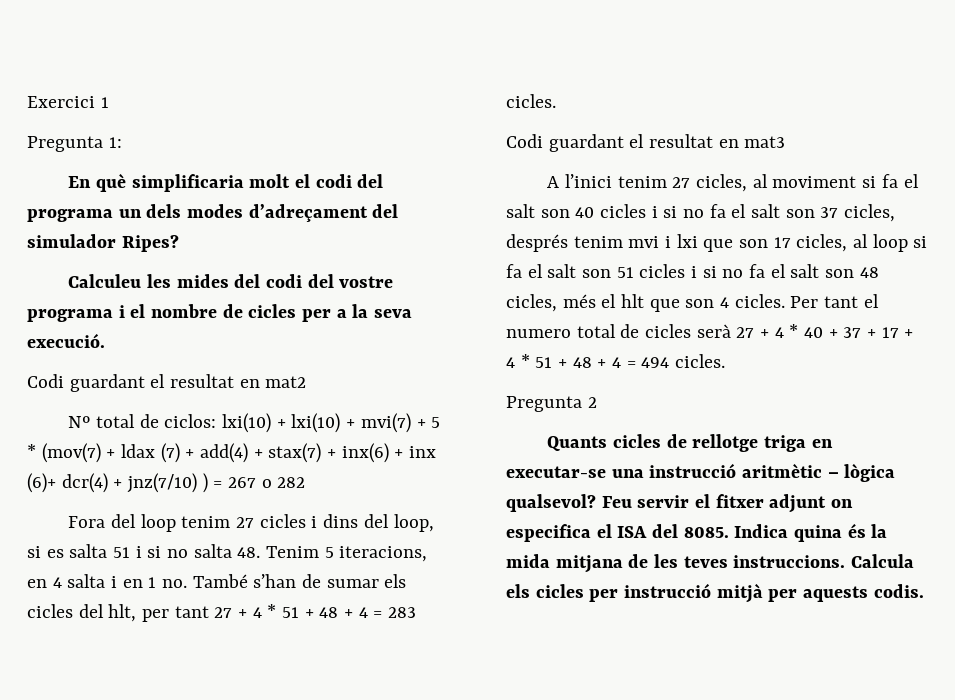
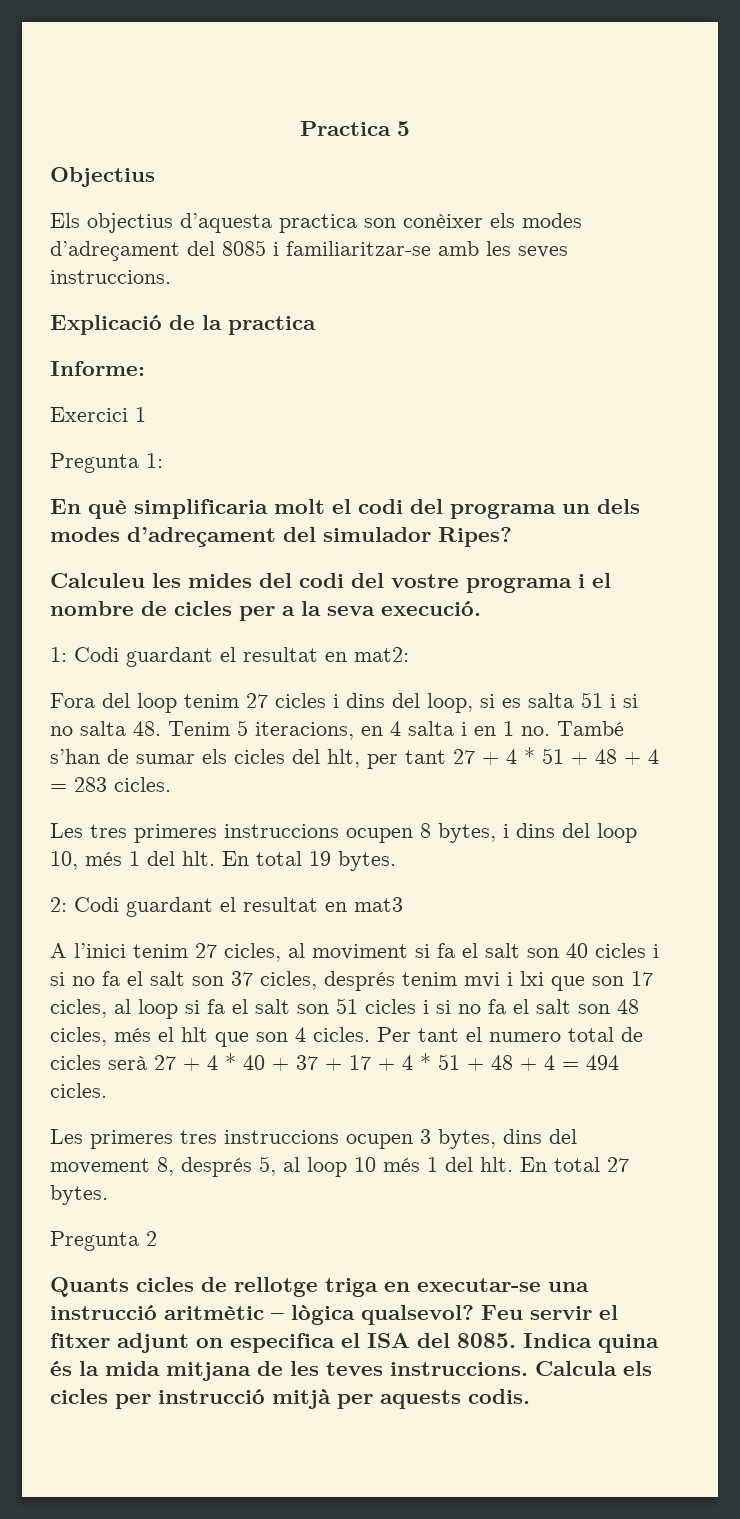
+ Practica 5
+ Objectius
+ Els objectius d’aquesta practica son conèixer els modes d’adreçament del 8085 i familiaritzar-se amb les seves instruccions.
+ Explicació de la practica
+ Informe:
- Codi guardant el resultat en mat2
- Nº total de ciclos: lxi(10) + lxi(10) + mvi(7) + 5 * (mov(7) + ldax (7) + add(4) + stax(7) + inx(6) + inx (6)+ dcr(4) + jnz(7/10) ) = 267 o 282
+ 1: Codi guardant el resultat en mat2:
- Codi guardant el resultat en mat3
+ Les tres primeres instruccions ocupen 8 bytes, i dins del loop 10, més 1 del hlt. En total 19 bytes.
+ 2: Codi guardant el resultat en mat3
+ Les primeres tres instruccions ocupen 3 bytes, dins del movement 8, després 5, al loop 10 més 1 del hlt. En total 27 bytes.

